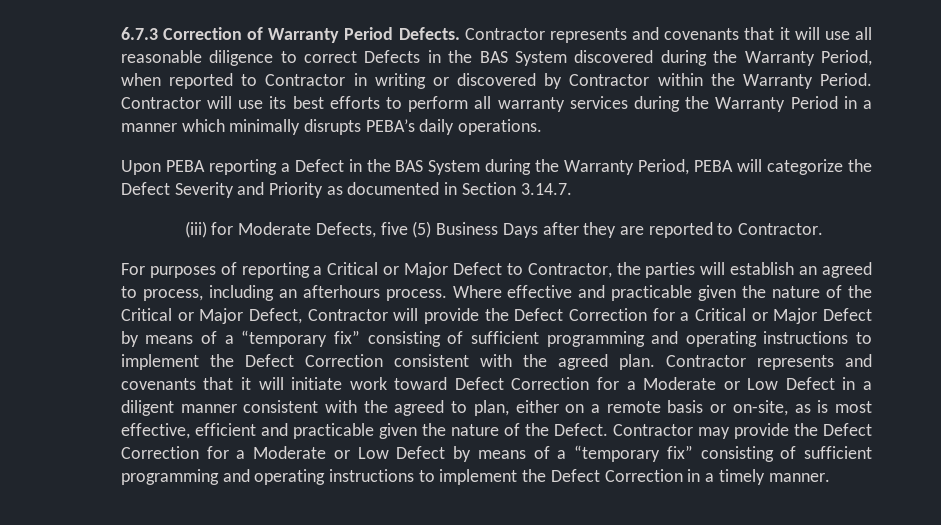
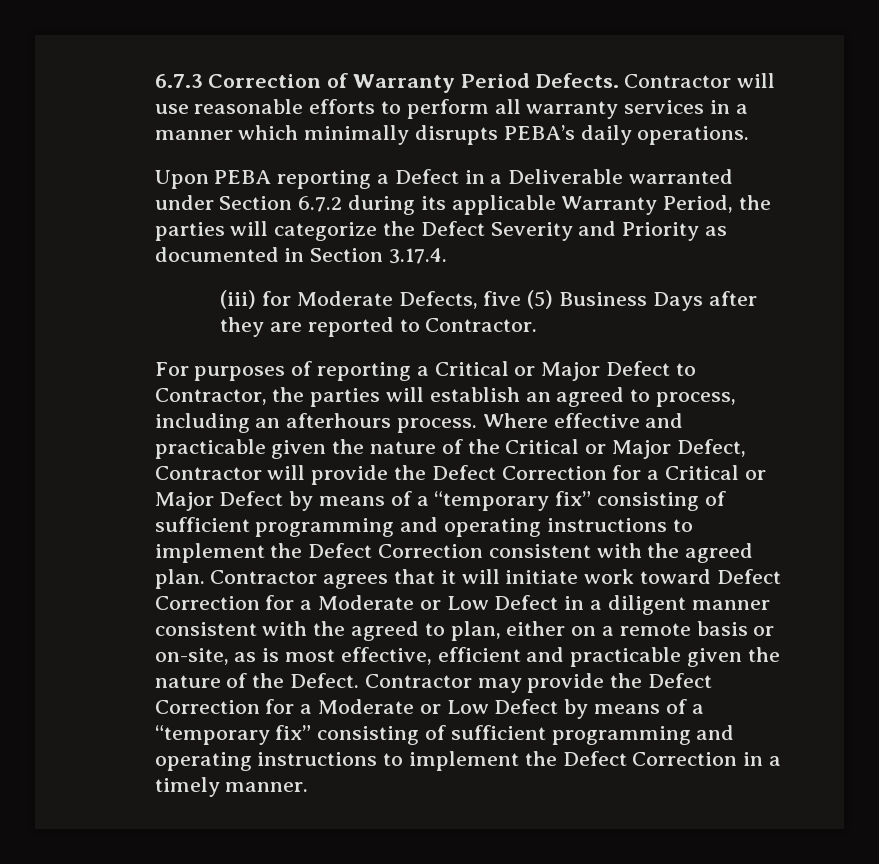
- Contractor represents and covenants that it will use all reasonable diligence to correct Defects in the BAS System discovered during the Warranty Period, when reported to Contractor in writing or discovered by Contractor within the Warranty Period. Contractor will use its best efforts to perform all warranty services during the Warranty Period in a manner which minimally disrupts PEBA’s daily operations.
+ Contractor will use reasonable efforts to perform all warranty services in a manner which minimally disrupts PEBA’s daily operations.
- Upon PEBA reporting a Defect in the BAS System during the Warranty Period, PEBA will categorize the Defect Severity and Priority as documented in Section 3.14.7.
+ Upon PEBA reporting a Defect in a Deliverable warranted under Section 6.7.2 during its applicable Warranty Period, the parties will categorize the Defect Severity and Priority as documented in Section 3.17.4.
- Contractor represents and covenants that it will initiate work toward Defect Correction for a Moderate or Low Defect in a diligent manner consistent with the agreed to plan, either on a remote basis or on-site, as is most effective, efficient and practicable given the nature of the Defect.
+ Contractor agrees that it will initiate work toward Defect Correction for a Moderate or Low Defect in a diligent manner consistent with the agreed to plan, either on a remote basis or on-site, as is most effective, efficient and practicable given the nature of the Defect.

